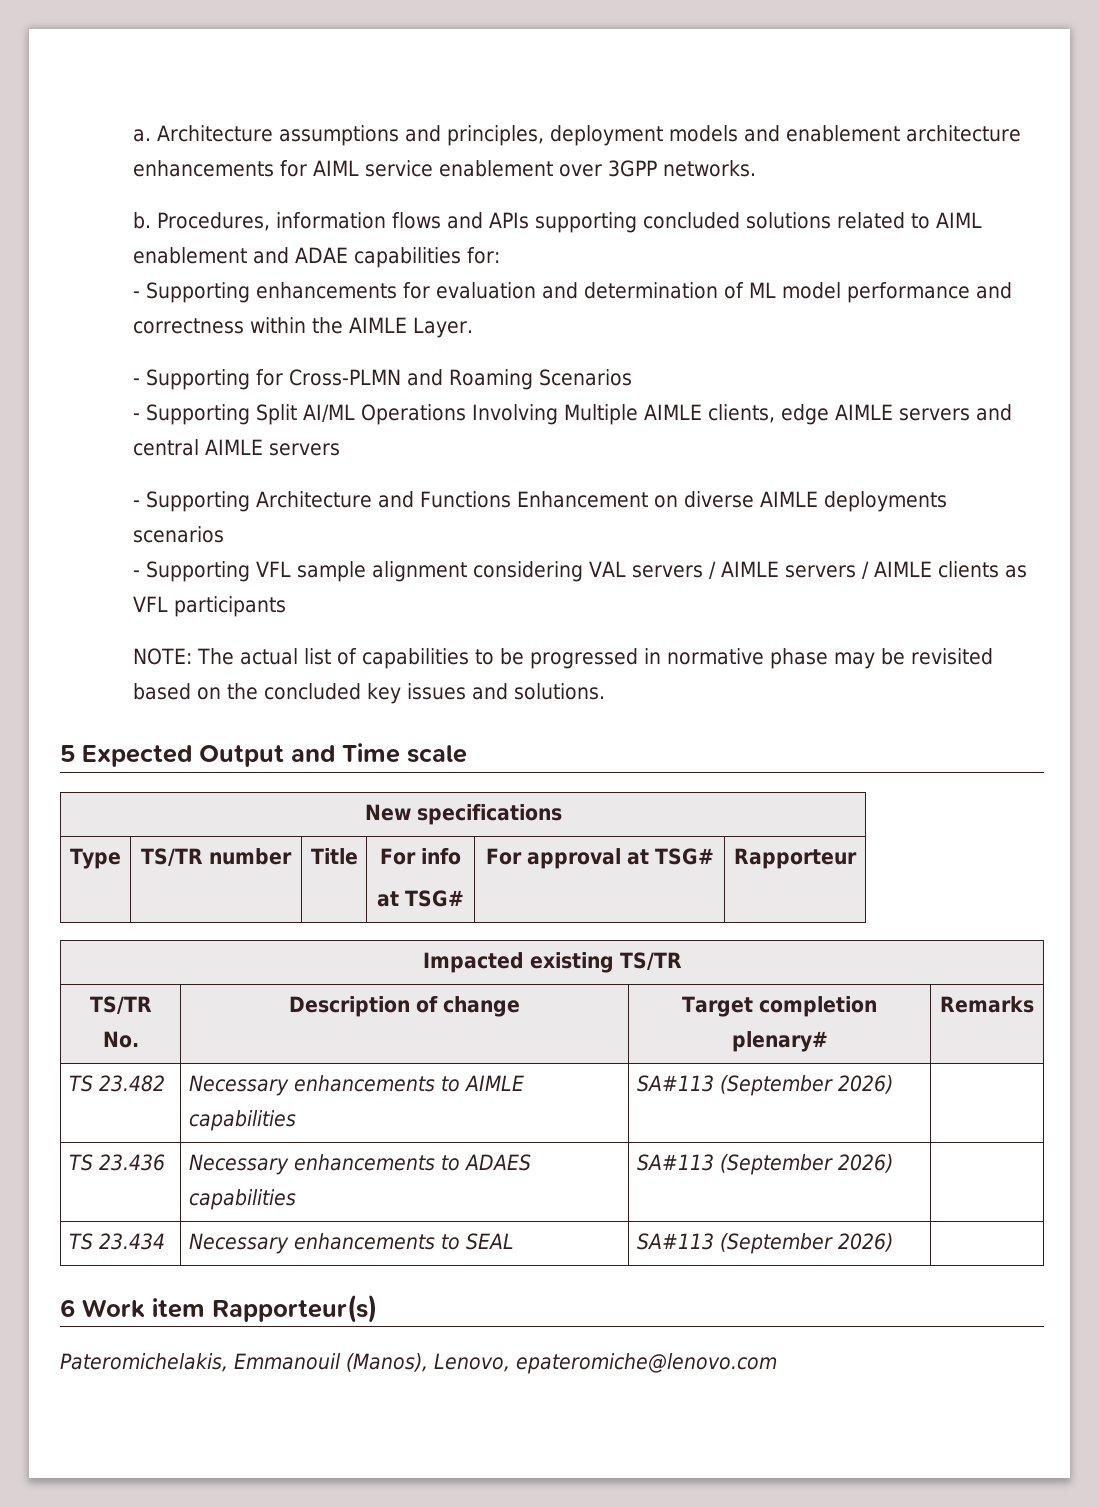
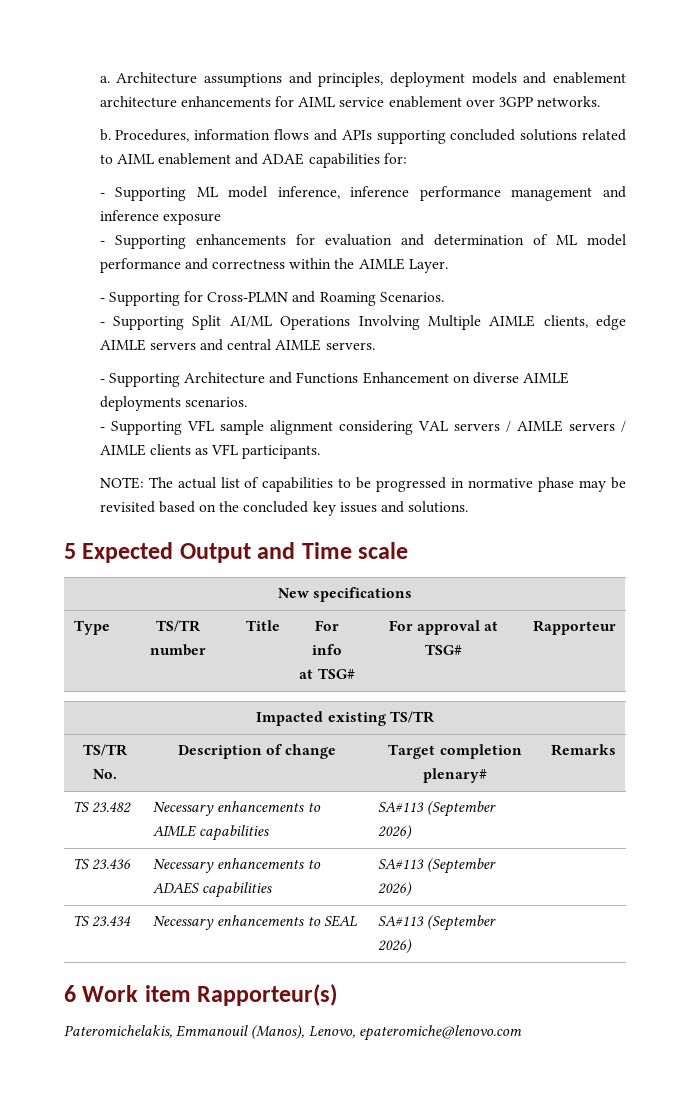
+ - Supporting ML model inference, inference performance management and inference exposure
- - Supporting for Cross-PLMN and Roaming Scenarios
+ - Supporting for Cross-PLMN and Roaming Scenarios.
- - Supporting Split AI/ML Operations Involving Multiple AIMLE clients, edge AIMLE servers and central AIMLE servers
+ - Supporting Split AI/ML Operations Involving Multiple AIMLE clients, edge AIMLE servers and central AIMLE servers.
- - Supporting Architecture and Functions Enhancement on diverse AIMLE deployments scenarios
+ - Supporting Architecture and Functions Enhancement on diverse AIMLE deployments scenarios.
- - Supporting VFL sample alignment considering VAL servers / AIMLE servers / AIMLE clients as VFL participants
+ - Supporting VFL sample alignment considering VAL servers / AIMLE servers / AIMLE clients as VFL participants.

